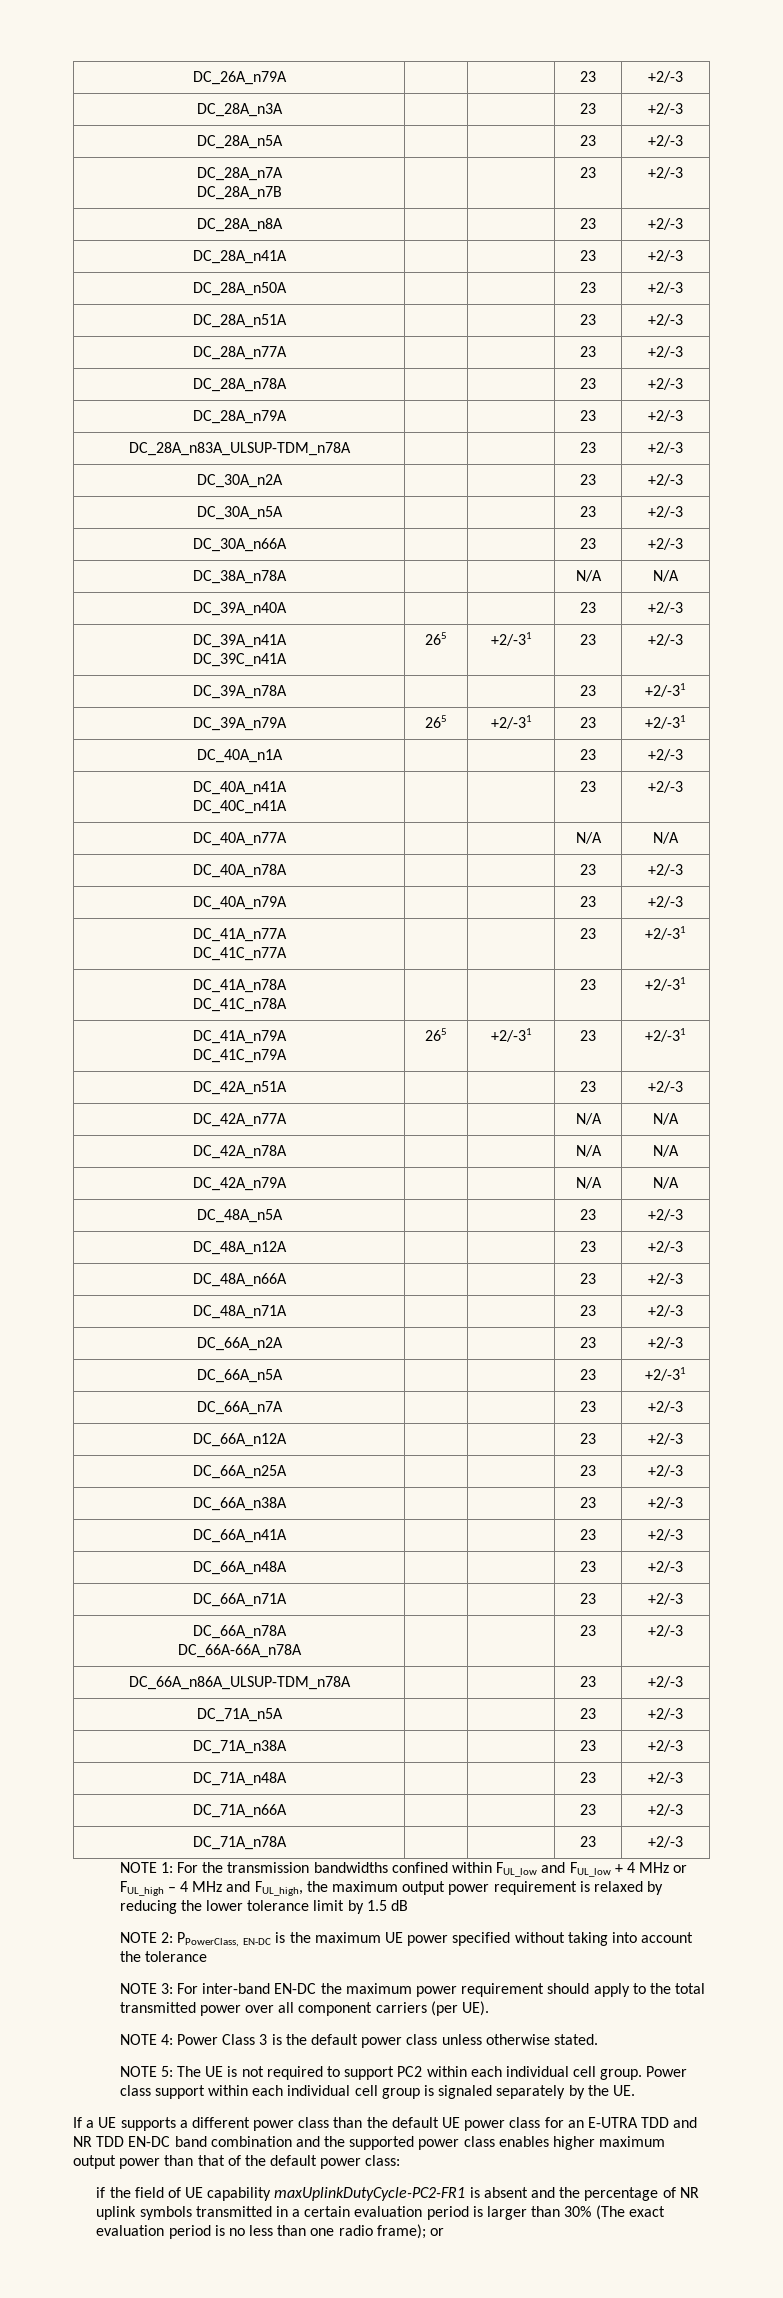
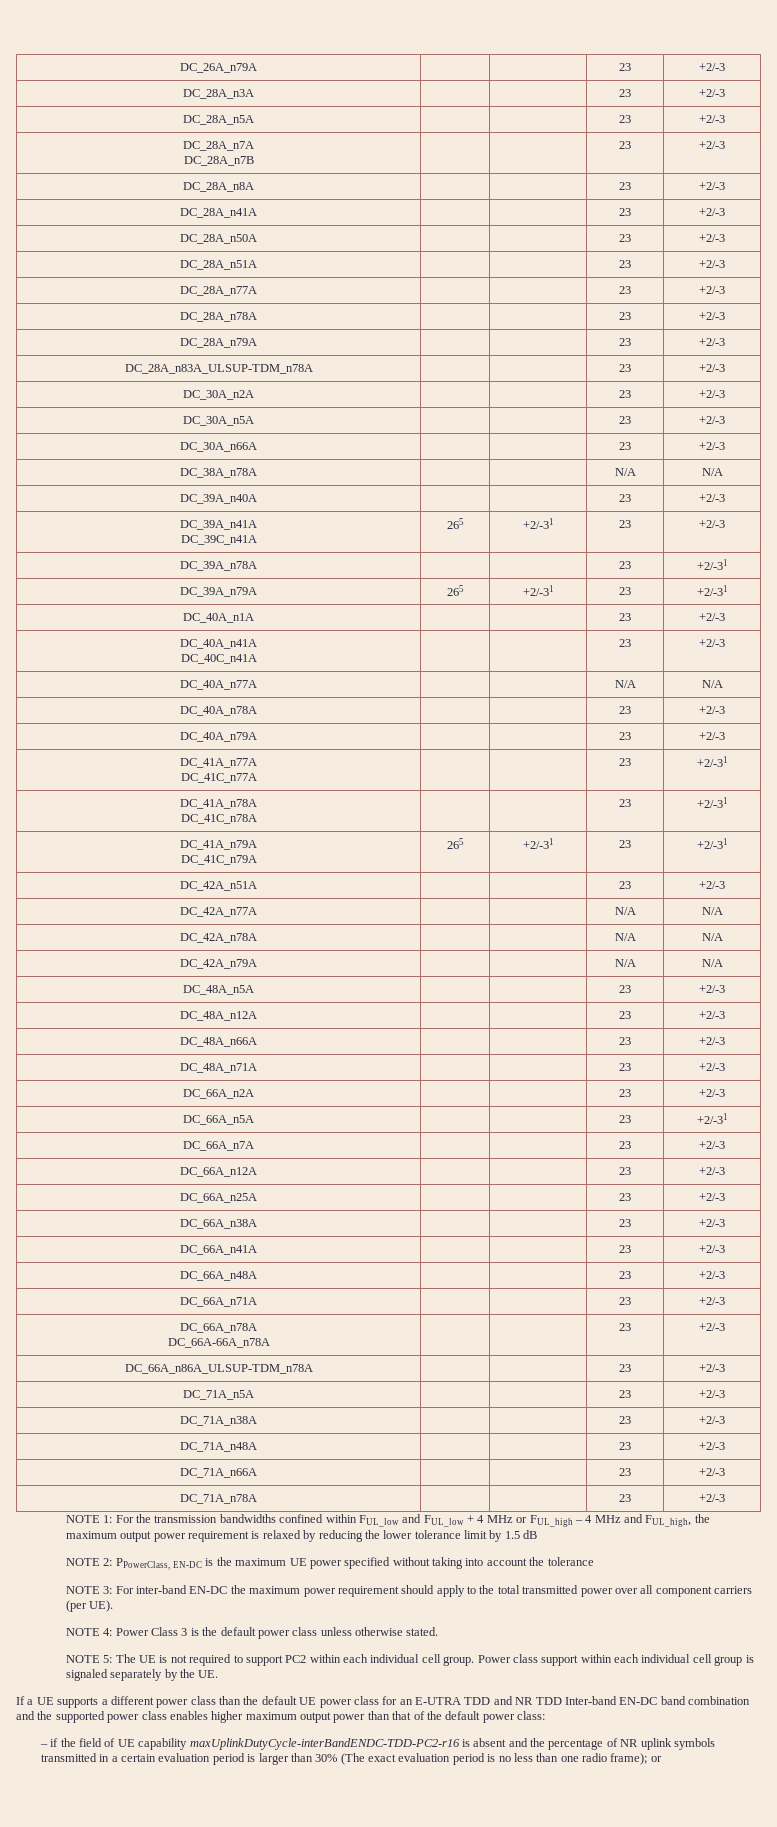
- If a UE supports a different power class than the default UE power class for an E-UTRA TDD and NR TDD EN-DC band combination and the supported power class enables higher maximum output power than that of the default power class:
+ If a UE supports a different power class than the default UE power class for an E-UTRA TDD and NR TDD Inter-band EN-DC band combination and the supported power class enables higher maximum output power than that of the default power class:
- if the field of UE capability maxUplinkDutyCycle-PC2-FR1 is absent and the percentage of NR uplink symbols transmitted in a certain evaluation period is larger than 30% (The exact evaluation period is no less than one radio frame); or
+ – if the field of UE capability maxUplinkDutyCycle-interBandENDC-TDD-PC2-r16 is absent and the percentage of NR uplink symbols transmitted in a certain evaluation period is larger than 30% (The exact evaluation period is no less than one radio frame); or

